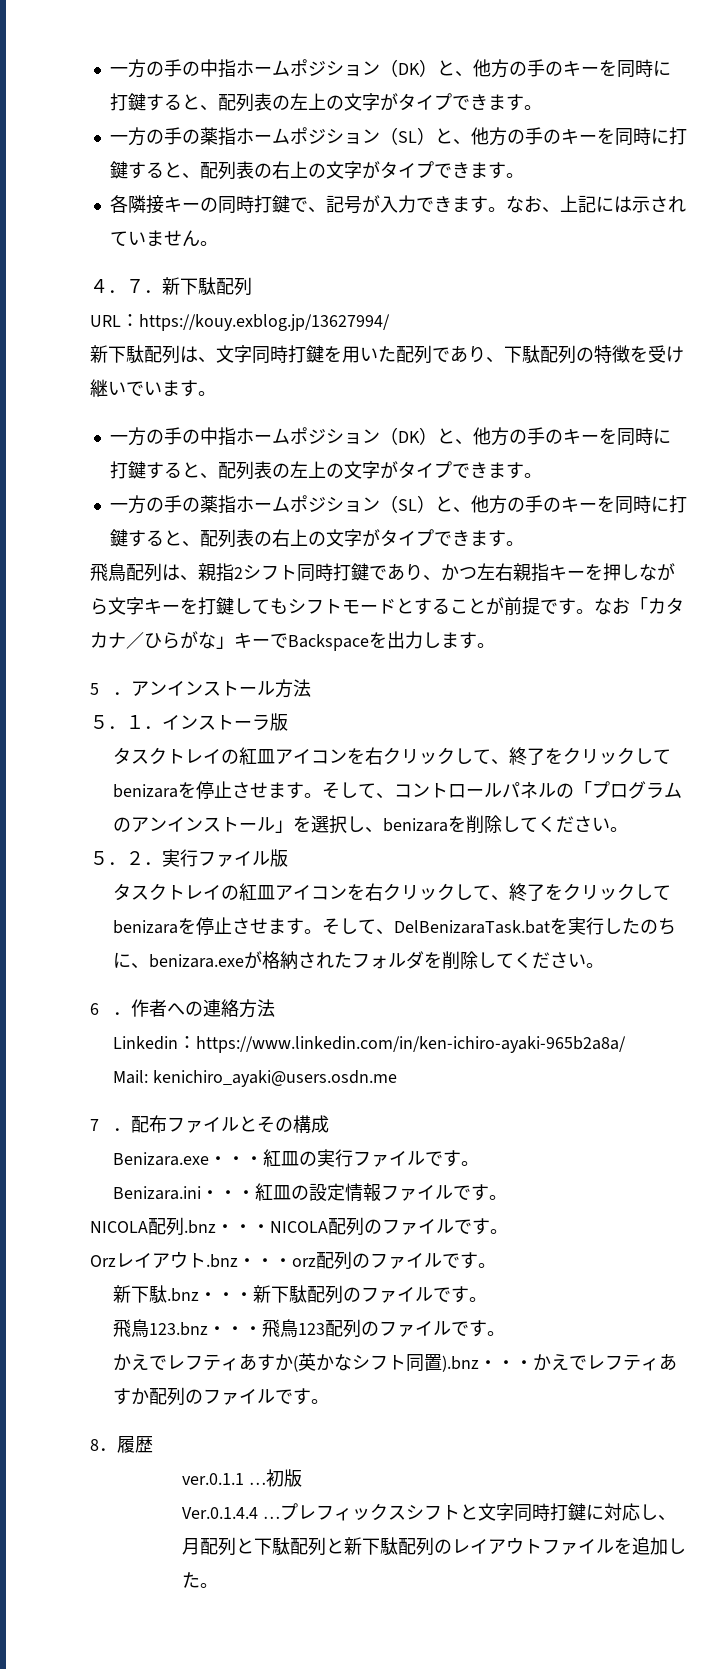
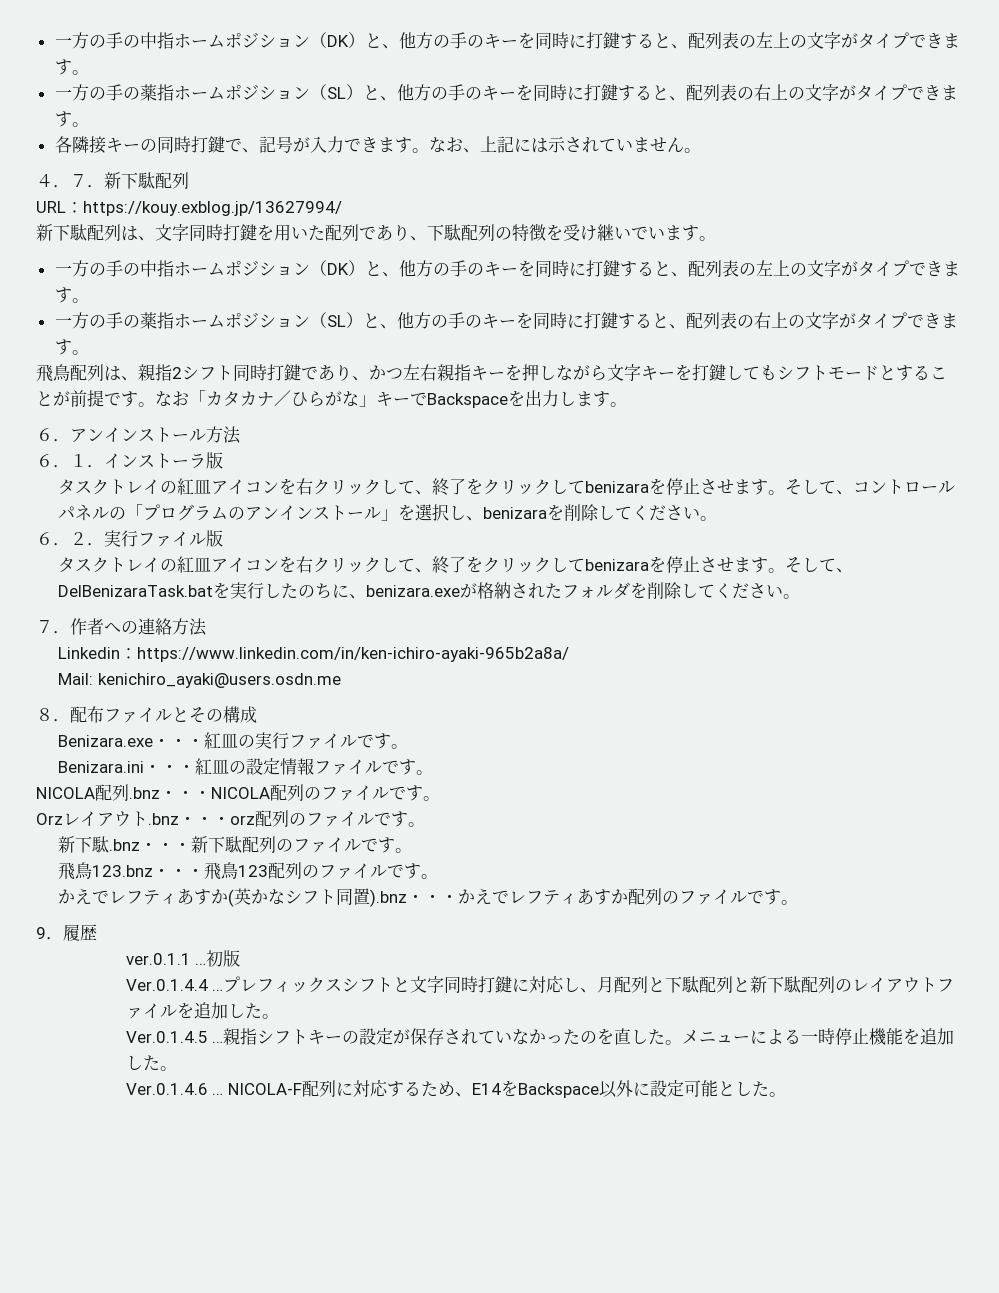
- 5．アンインストール方法
+ ６．アンインストール方法
- ５．１．インストーラ版
+ ６．１．インストーラ版
- ５．２．実行ファイル版
+ ６．２．実行ファイル版
- 6．作者への連絡方法
+ ７．作者への連絡方法
- 7．配布ファイルとその構成
+ ８．配布ファイルとその構成
- 8．履歴
+ 9．履歴
+ Ver.0.1.4.5 …親指シフトキーの設定が保存されていなかったのを直した。メニューによる一時停止機能を追加した。
+ Ver.0.1.4.6 … NICOLA-F配列に対応するため、E14をBackspace以外に設定可能とした。

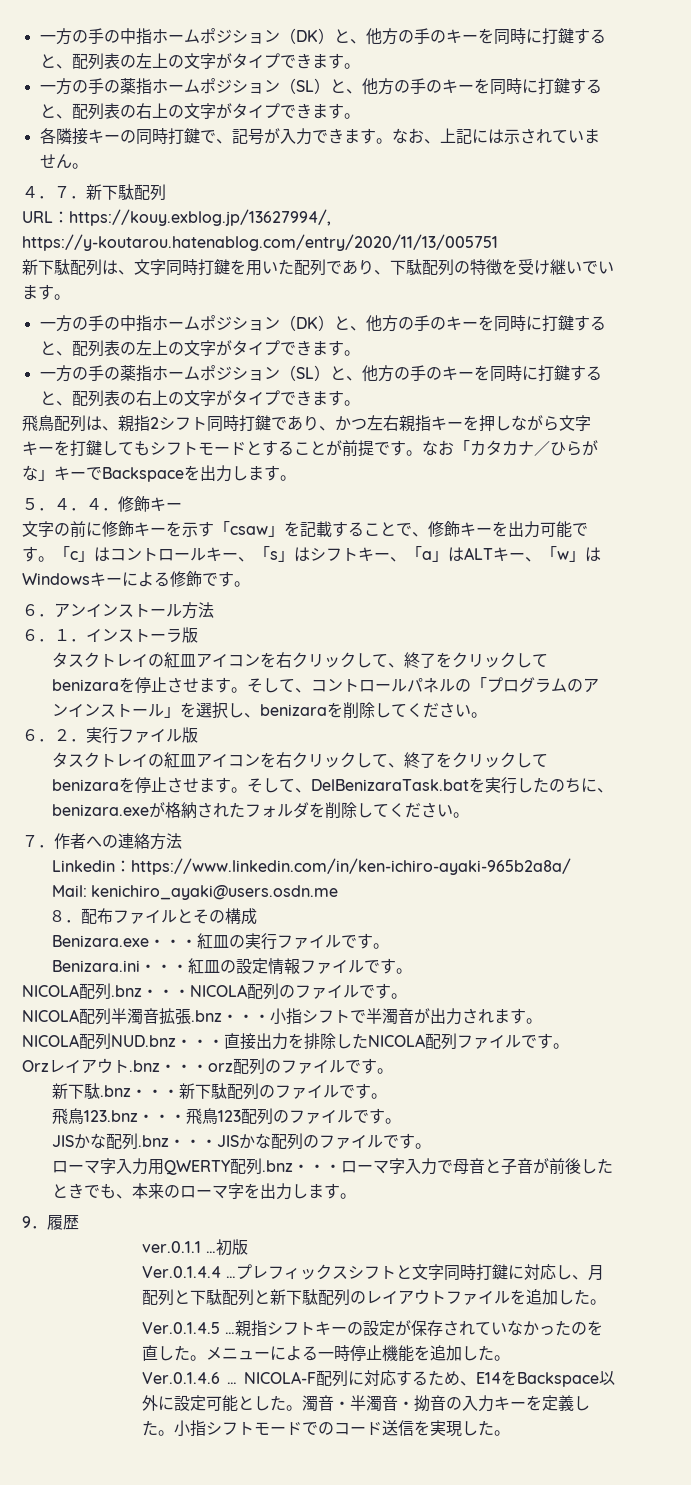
- URL：https://kouy.exblog.jp/13627994/
+ URL：https://kouy.exblog.jp/13627994/, https://y-koutarou.hatenablog.com/entry/2020/11/13/005751
+ ５．４．４．修飾キー
+ 文字の前に修飾キーを示す「csaw」を記載することで、修飾キーを出力可能です。「c」はコントロールキー、「s」はシフトキー、「a」はALTキー、「w」はWindowsキーによる修飾です。
+ NICOLA配列半濁音拡張.bnz・・・小指シフトで半濁音が出力されます。
+ NICOLA配列NUD.bnz・・・直接出力を排除したNICOLA配列ファイルです。
- かえでレフティあすか(英かなシフト同置).bnz・・・かえでレフティあすか配列のファイルです。
+ JISかな配列.bnz・・・JISかな配列のファイルです。
+ ローマ字入力用QWERTY配列.bnz・・・ローマ字入力で母音と子音が前後したときでも、本来のローマ字を出力します。
+ 濁音・半濁音・拗音の入力キーを定義した。小指シフトモードでのコード送信を実現した。

